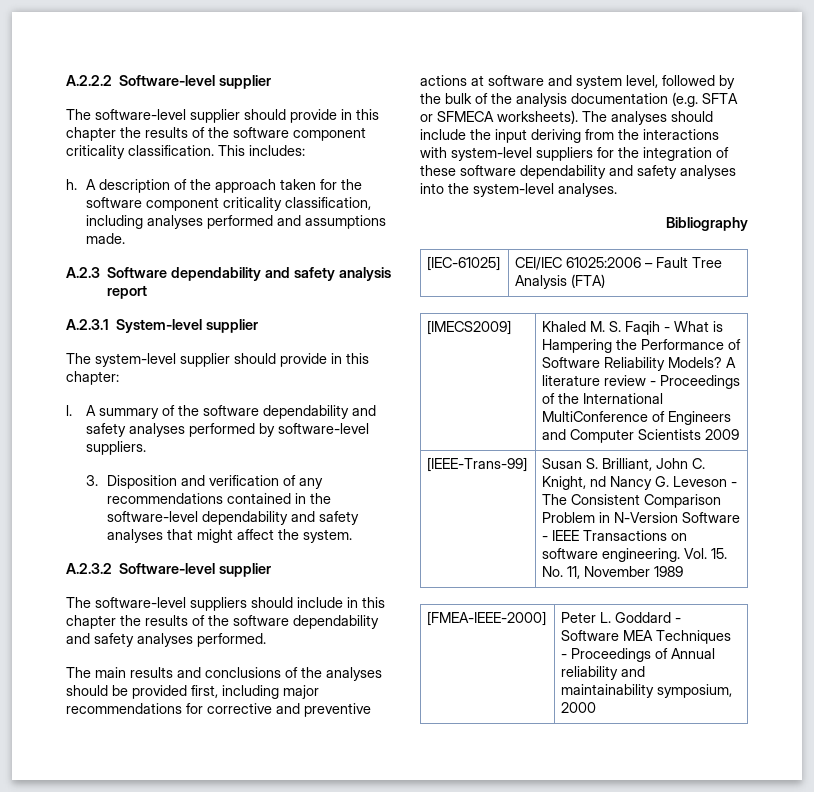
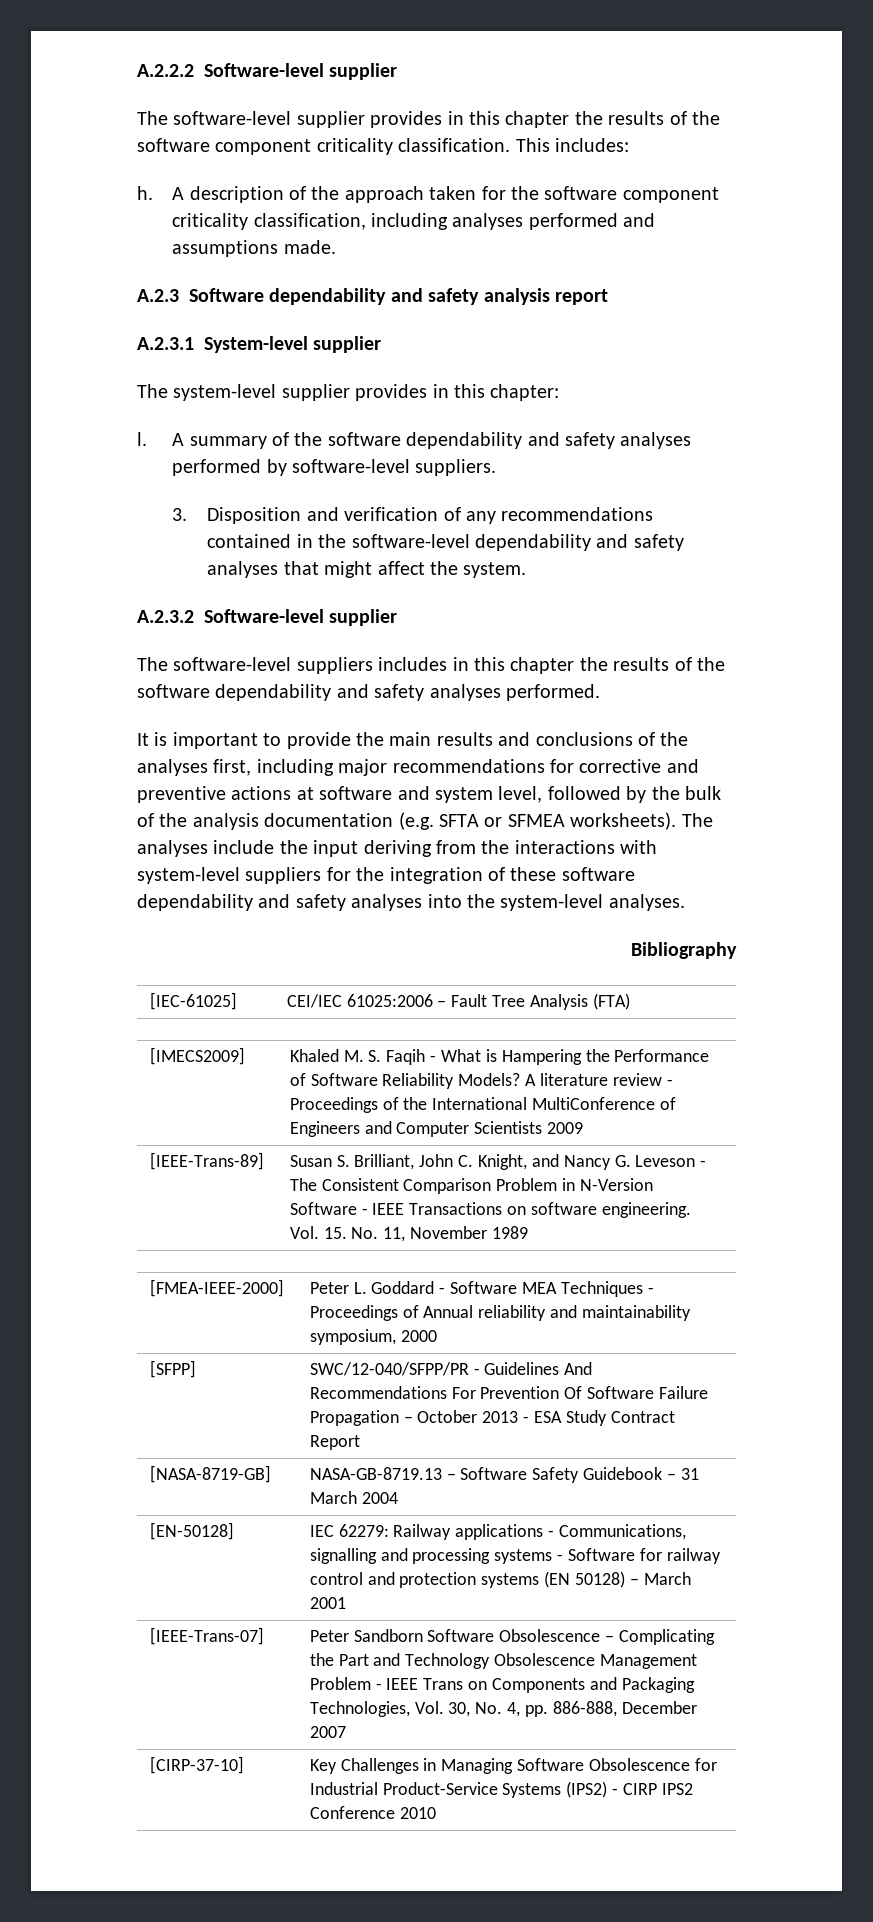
- The software-level supplier should provide in this chapter the results of the software component criticality classification.
+ The software-level supplier provides in this chapter the results of the software component criticality classification.
- The system-level supplier should provide in this chapter:
+ The system-level supplier provides in this chapter:
- The software-level suppliers should include in this chapter the results of the software dependability and safety analyses performed.
+ The software-level suppliers includes in this chapter the results of the software dependability and safety analyses performed.
- The main results and conclusions of the analyses should be provided first, including major recommendations for corrective and preventive actions at software and system level, followed by the bulk of the analysis documentation (e.g. SFTA or SFMECA worksheets).
+ It is important to provide the main results and conclusions of the analyses first, including major recommendations for corrective and preventive actions at software and system level, followed by the bulk of the analysis documentation (e.g. SFTA or SFMEA worksheets).
- The analyses should include the input deriving from the interactions with system-level suppliers for the integration of these software dependability and safety analyses into the system-level analyses.
+ The analyses include the input deriving from the interactions with system-level suppliers for the integration of these software dependability and safety analyses into the system-level analyses.
- [IEEE-Trans-99] | Susan S. Brilliant, John C. Knight, nd Nancy G. Leveson - The Consistent Comparison Problem in N-Version Software - IEEE Transactions on software engineering. Vol. 15. No. 11, November 1989
+ [IEEE-Trans-89] | Susan S. Brilliant, John C. Knight, and Nancy G. Leveson - The Consistent Comparison Problem in N-Version Software - IEEE Transactions on software engineering. Vol. 15. No. 11, November 1989
+ [SFPP] | SWC/12-040/SFPP/PR - Guidelines And Recommendations For Prevention Of Software Failure Propagation – October 2013 - ESA Study Contract Report
+ [NASA-8719-GB] | NASA-GB-8719.13 – Software Safety Guidebook – 31 March 2004
+ [EN-50128] | IEC 62279: Railway applications - Communications, signalling and processing systems - Software for railway control and protection systems (EN 50128) – March 2001
+ [IEEE-Trans-07] | Peter Sandborn Software Obsolescence – Complicating the Part and Technology Obsolescence Management Problem - IEEE Trans on Components and Packaging Technologies, Vol. 30, No. 4, pp. 886-888, December 2007
+ [CIRP-37-10] | Key Challenges in Managing Software Obsolescence for Industrial Product-Service Systems (IPS2) - CIRP IPS2 Conference 2010

